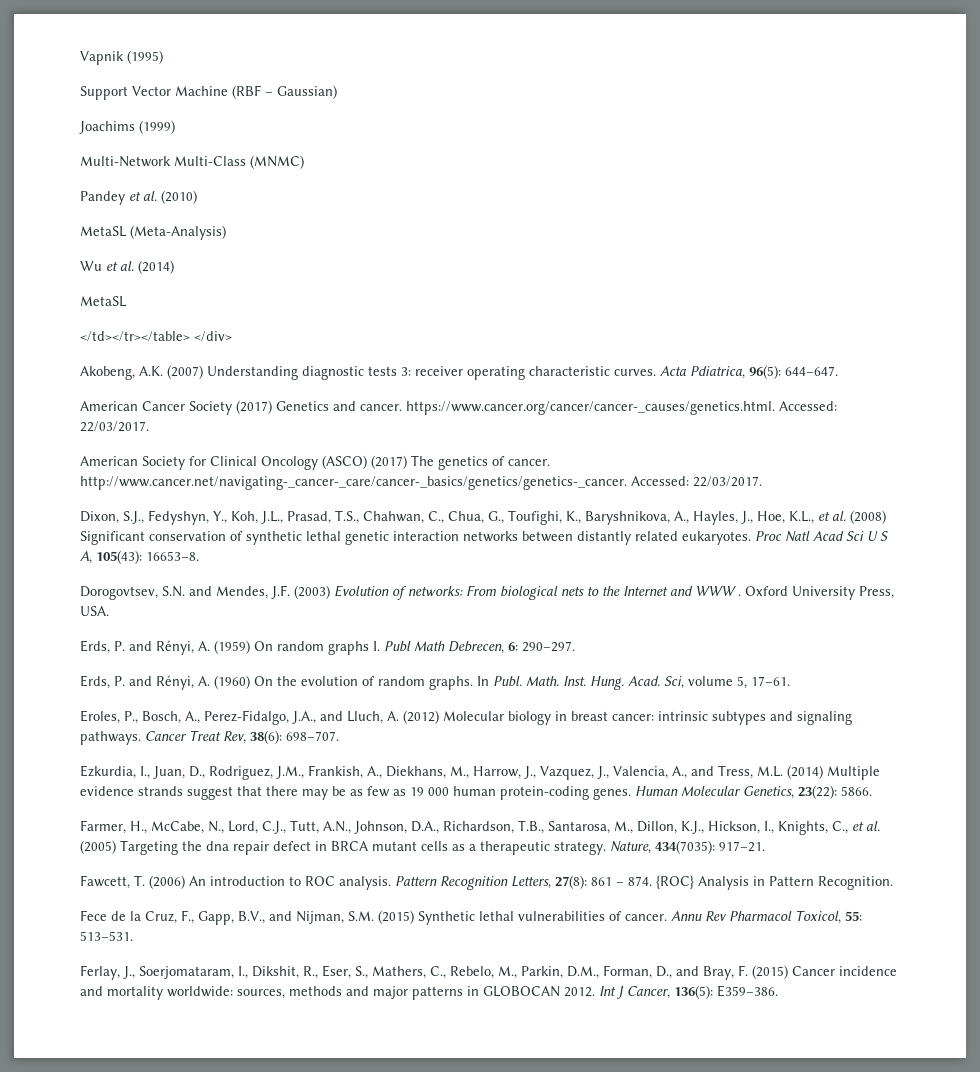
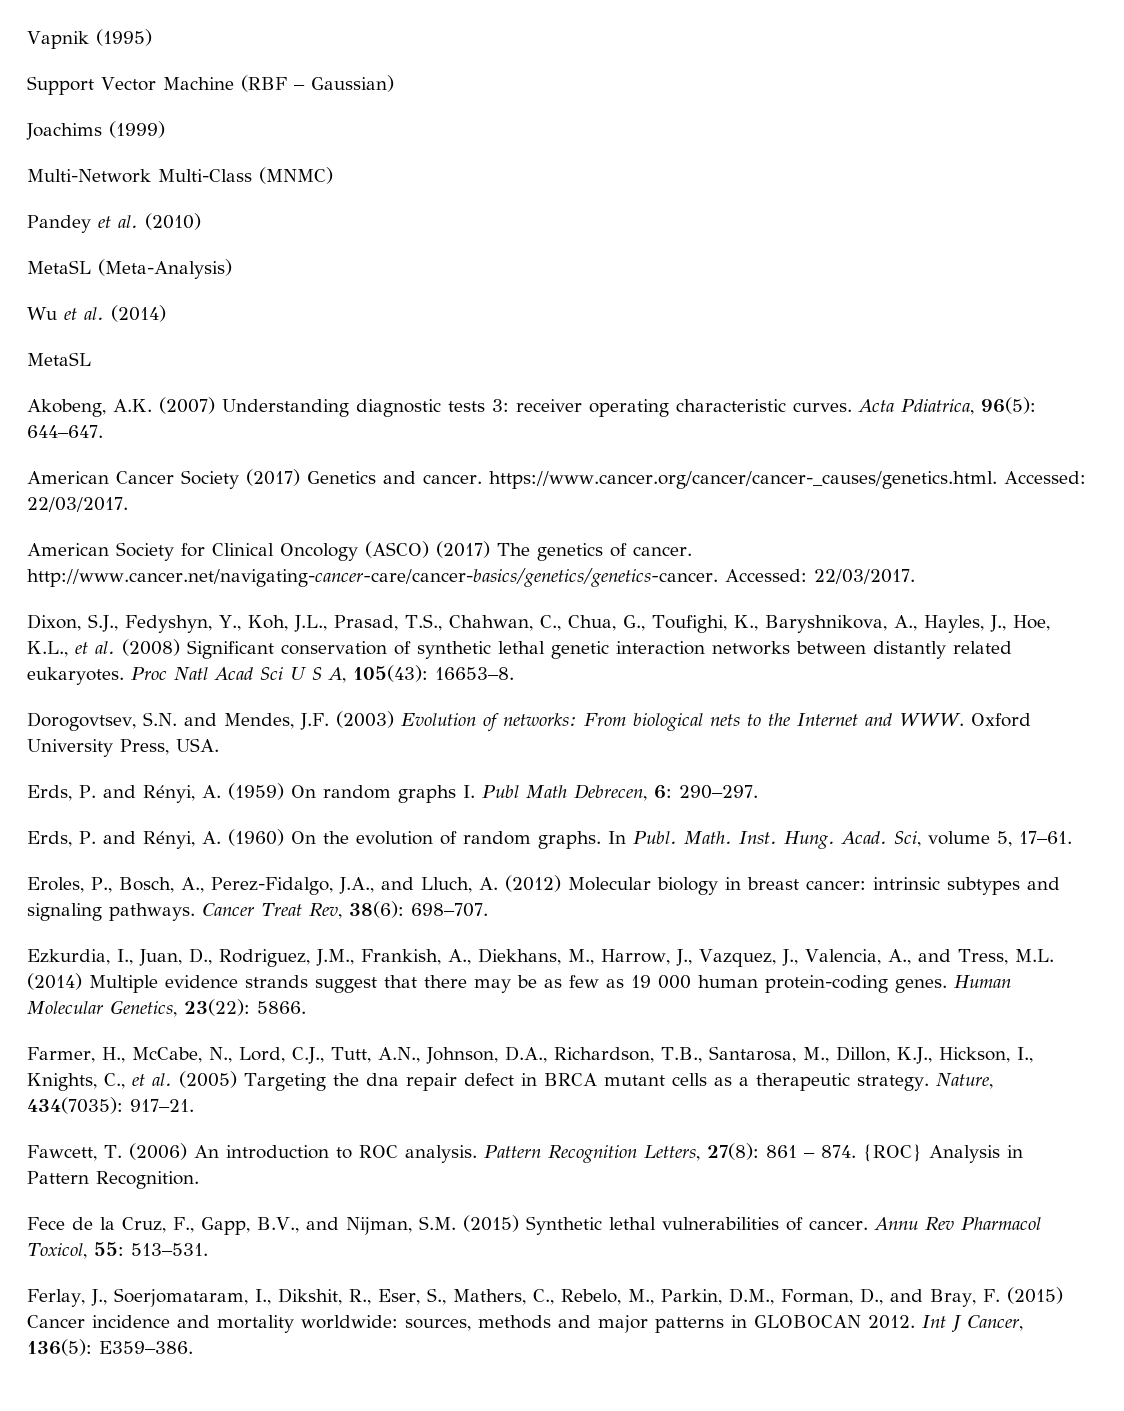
- </td></tr></table> </div>
- American Society for Clinical Oncology (ASCO) (2017) The genetics of cancer. http://www.cancer.net/navigating-_cancer-_care/cancer-_basics/genetics/genetics-_cancer. Accessed: 22/03/2017.
+ American Society for Clinical Oncology (ASCO) (2017) The genetics of cancer. http://www.cancer.net/navigating-cancer-care/cancer-basics/genetics/genetics-cancer. Accessed: 22/03/2017.
- Dorogovtsev, S.N. and Mendes, J.F. (2003) Evolution of networks: From biological nets to the Internet and WWW . Oxford University Press, USA.
+ Dorogovtsev, S.N. and Mendes, J.F. (2003) Evolution of networks: From biological nets to the Internet and WWW. Oxford University Press, USA.

